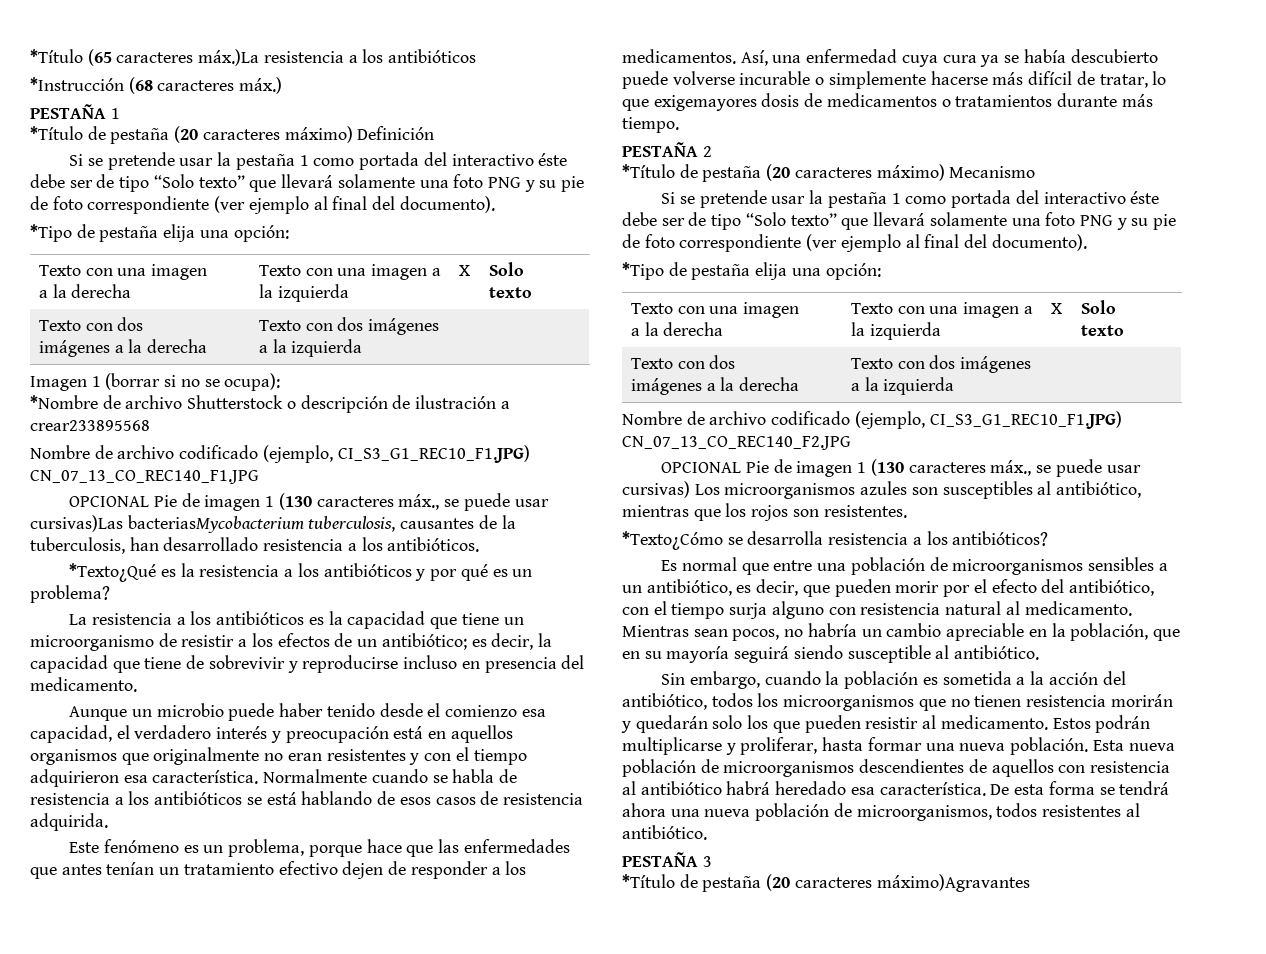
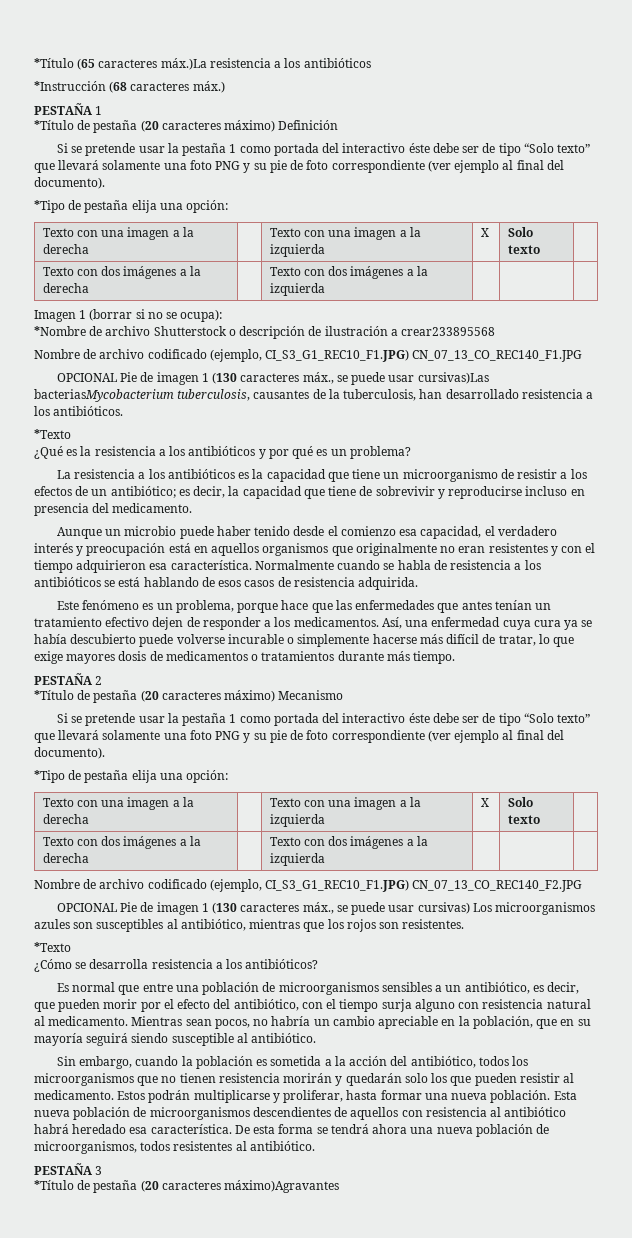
  OPCIONAL Pie de imagen 1 (130 caracteres máx., se puede usar cursivas)Las bacteriasMycobacterium tuberculosis, causantes de la tuberculosis, han desarrollado resistencia a los antibióticos.
- *Texto¿Qué es la resistencia a los antibióticos y por qué es un problema?
+ *Texto
+ ¿Qué es la resistencia a los antibióticos y por qué es un problema?
- Así, una enfermedad cuya cura ya se había descubierto puede volverse incurable o simplemente hacerse más difícil de tratar, lo que exigemayores dosis de medicamentos o tratamientos durante más tiempo.
+ Así, una enfermedad cuya cura ya se había descubierto puede volverse incurable o simplemente hacerse más difícil de tratar, lo que exige mayores dosis de medicamentos o tratamientos durante más tiempo.
  OPCIONAL Pie de imagen 1 (130 caracteres máx., se puede usar cursivas) Los microorganismos azules son susceptibles al antibiótico, mientras que los rojos son resistentes.
- *Texto¿Cómo se desarrolla resistencia a los antibióticos?
+ *Texto
+ ¿Cómo se desarrolla resistencia a los antibióticos?

